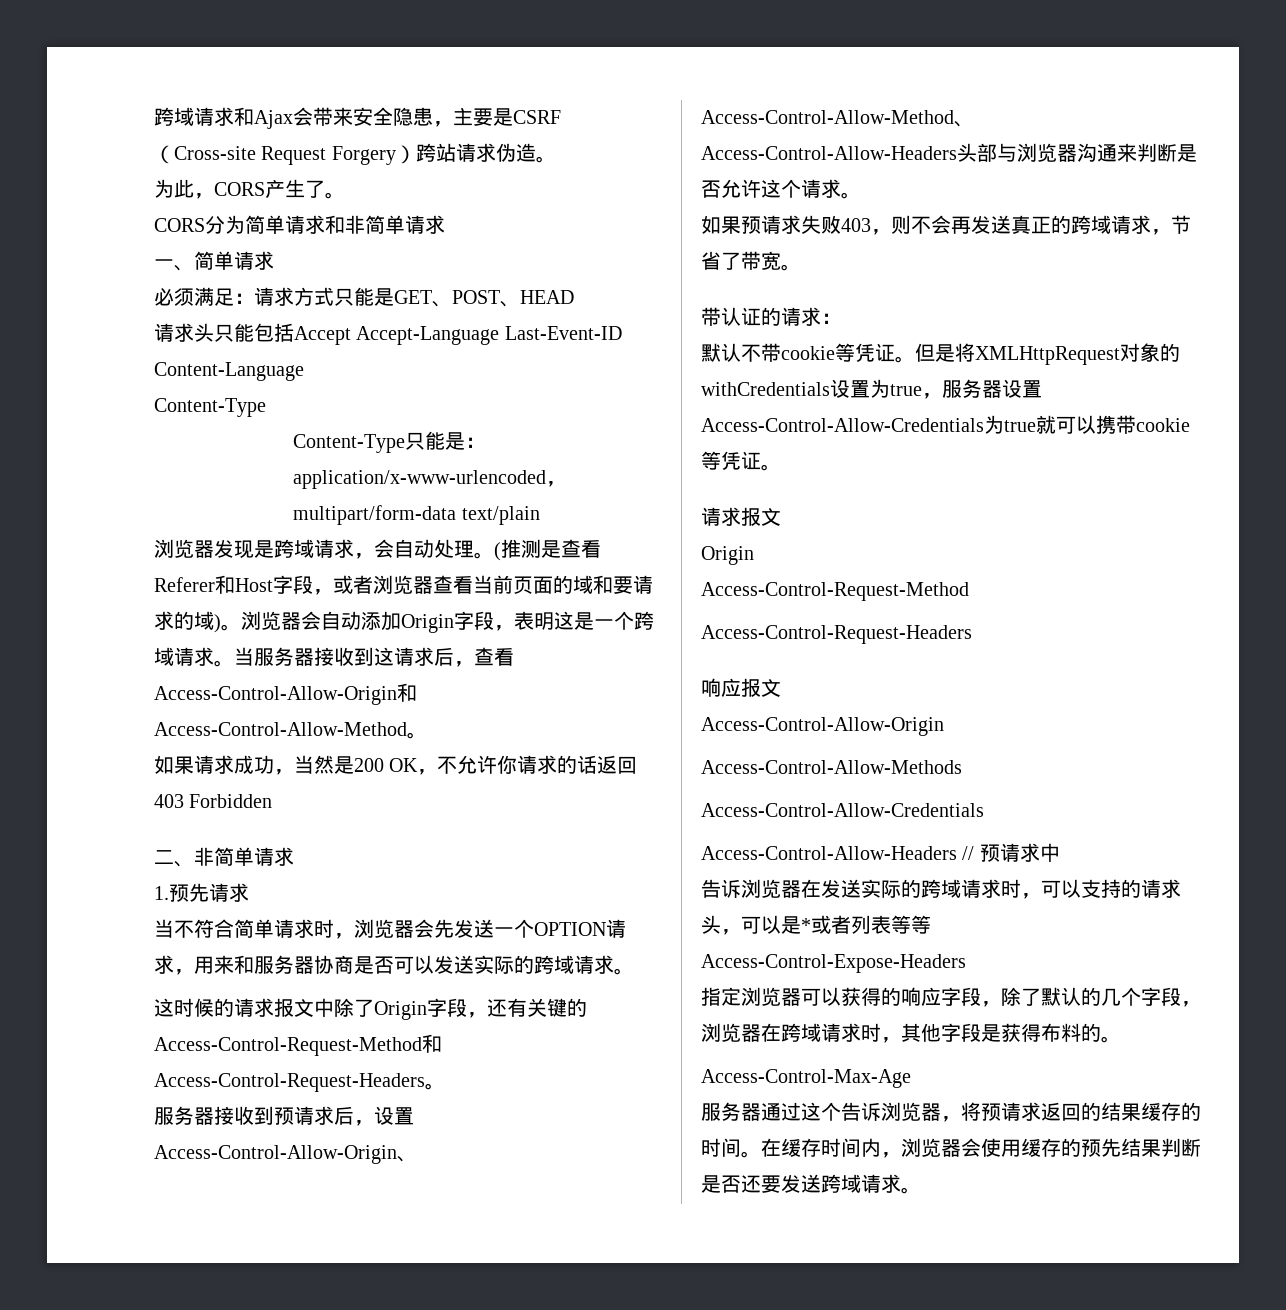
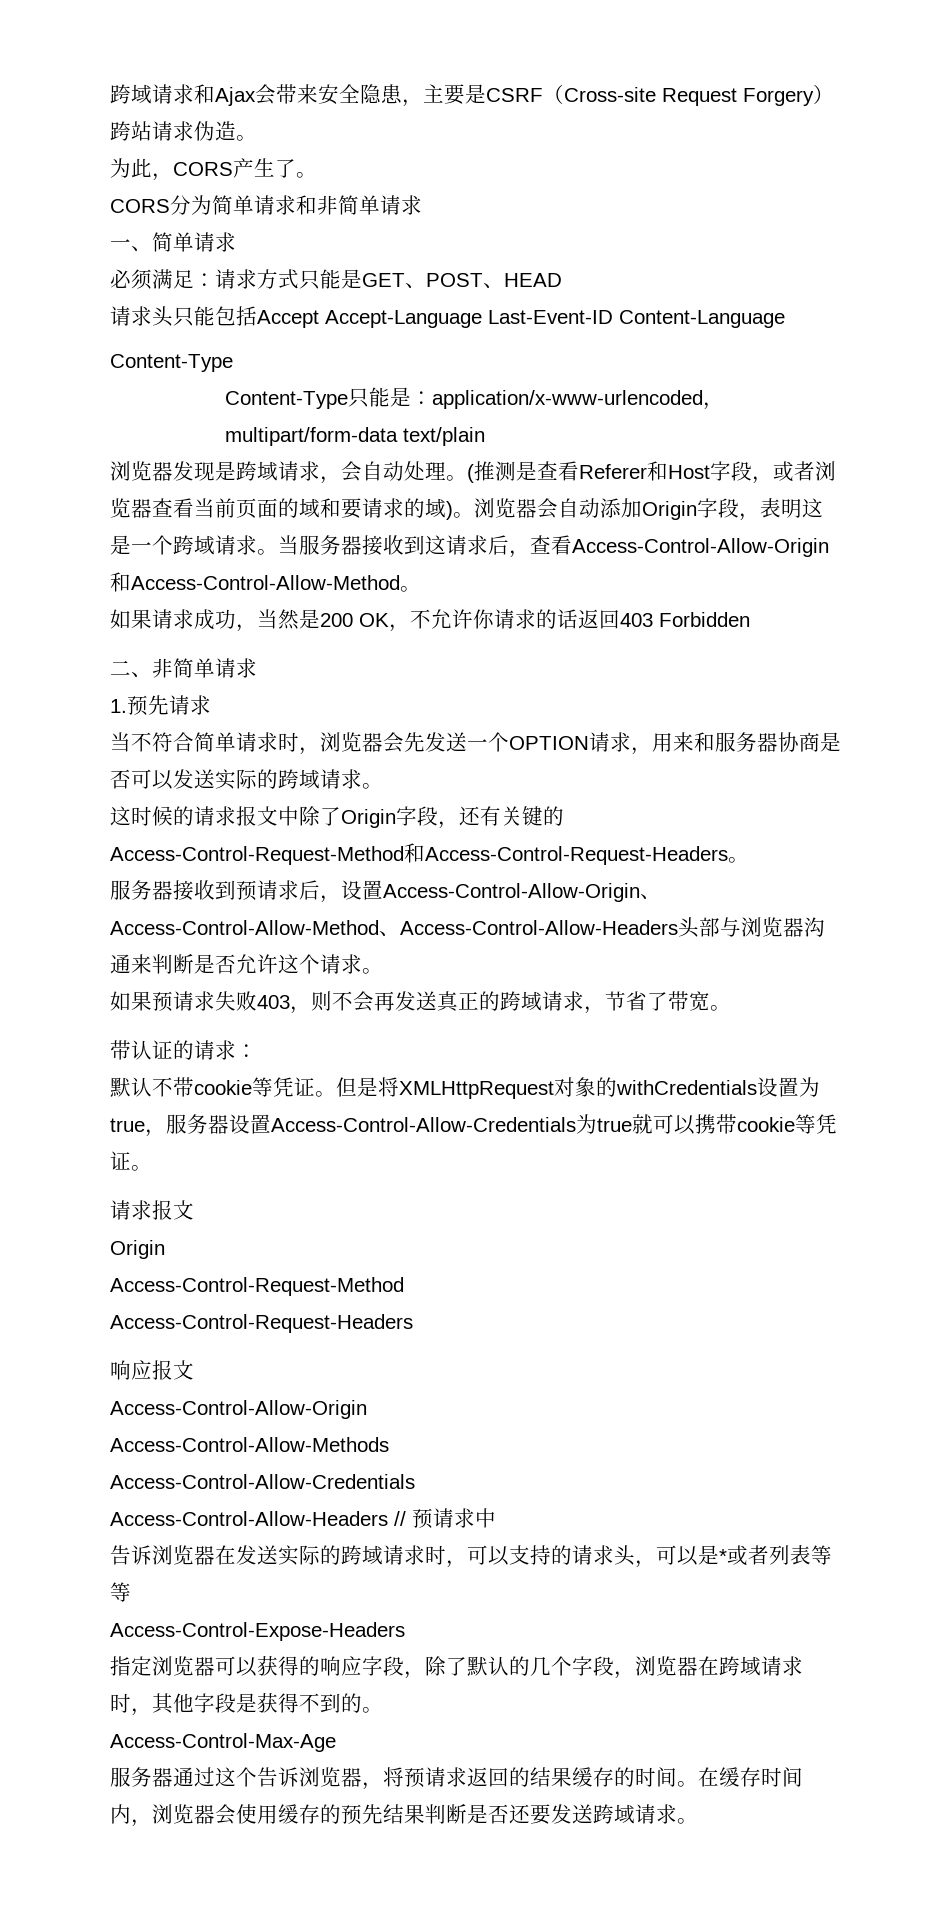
- 指定浏览器可以获得的响应字段，除了默认的几个字段，浏览器在跨域请求时，其他字段是获得布料的。
+ 指定浏览器可以获得的响应字段，除了默认的几个字段，浏览器在跨域请求时，其他字段是获得不到的。

